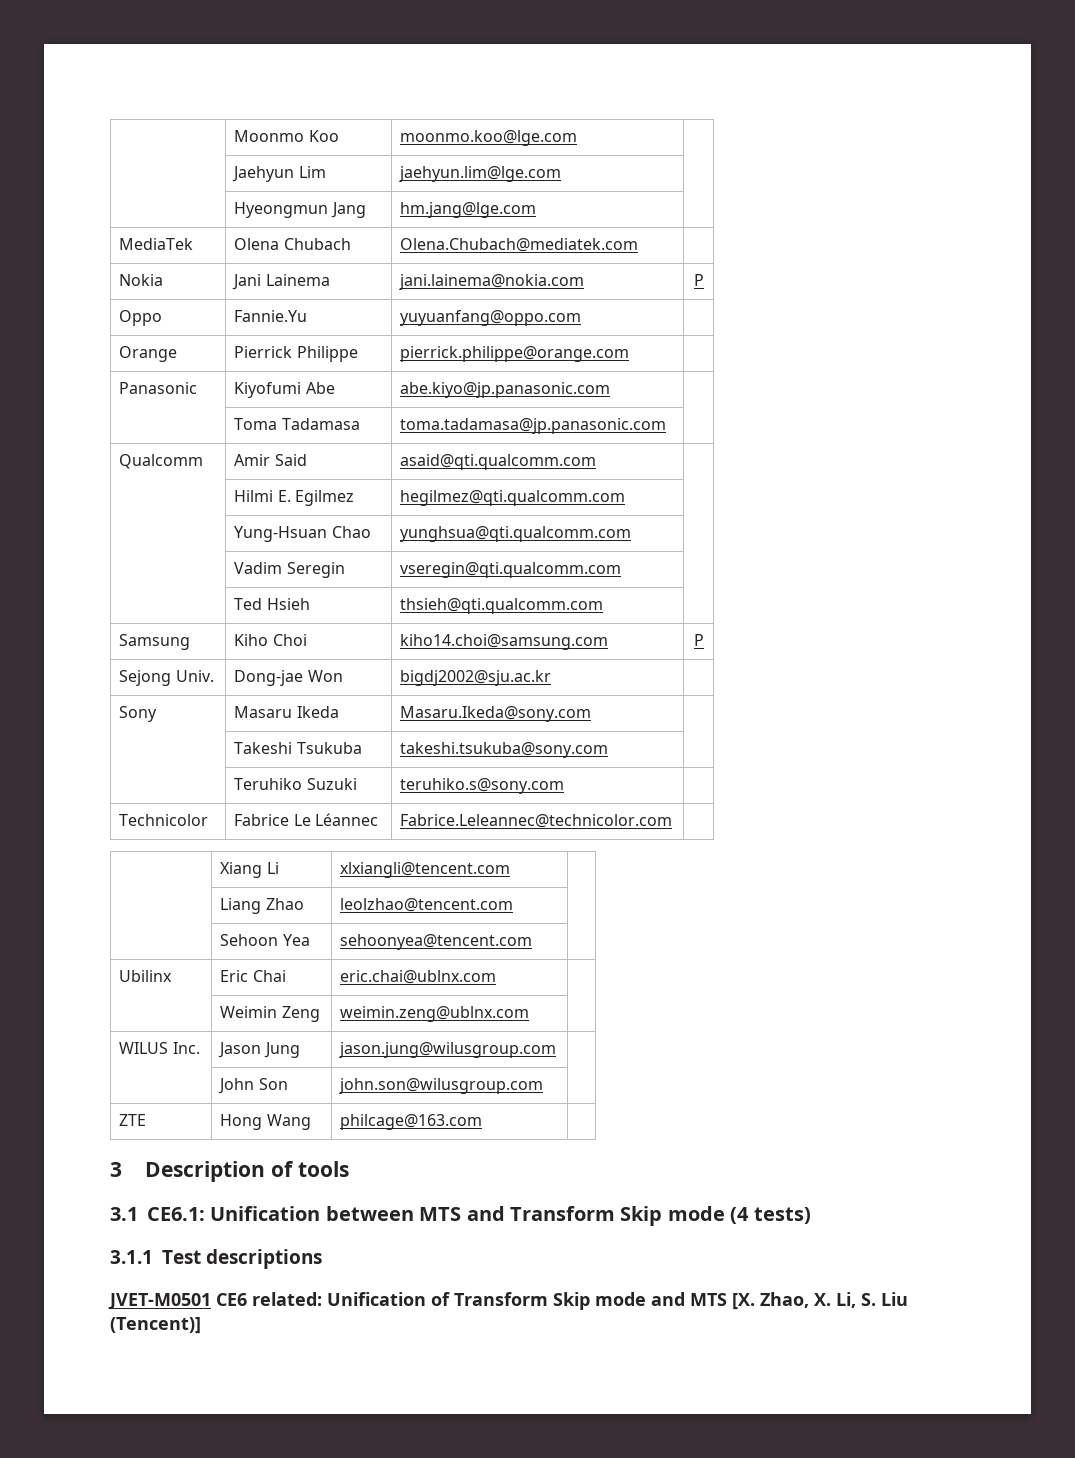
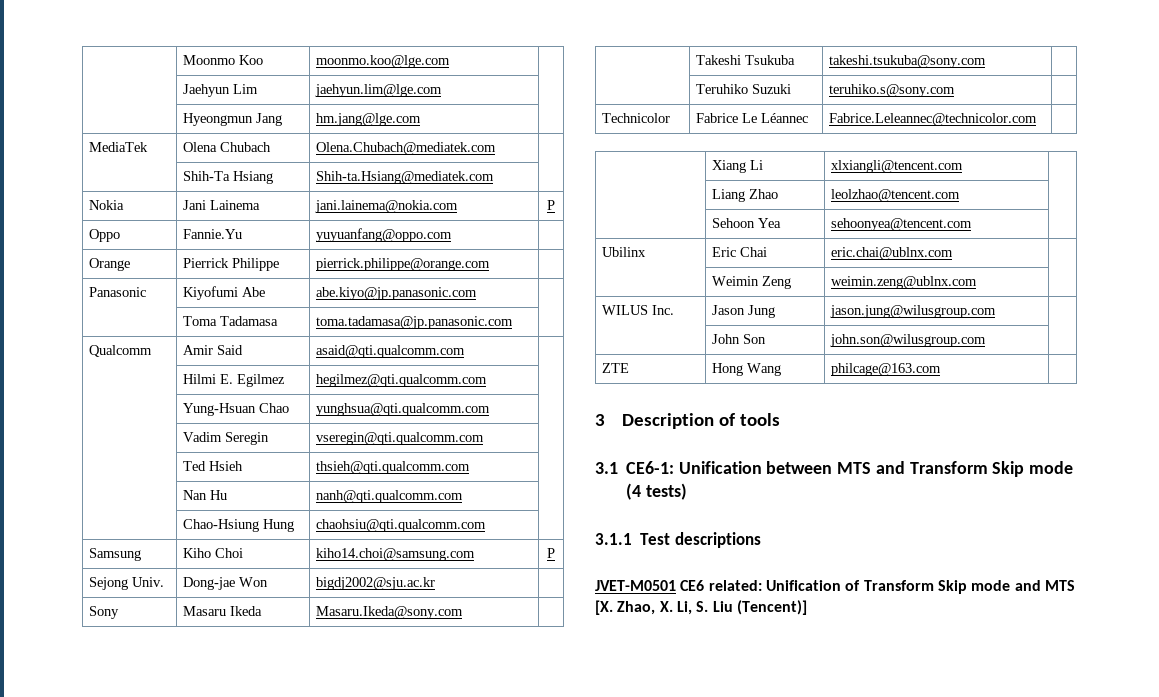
+ | Shih-Ta Hsiang | Shih-ta.Hsiang@mediatek.com |
+ | Nan Hu | nanh@qti.qualcomm.com |
+ | Chao-Hsiung Hung | chaohsiu@qti.qualcomm.com |
- 3.1 CE6.1: Unification between MTS and Transform Skip mode (4 tests)
+ 3.1 CE6-1: Unification between MTS and Transform Skip mode (4 tests)

